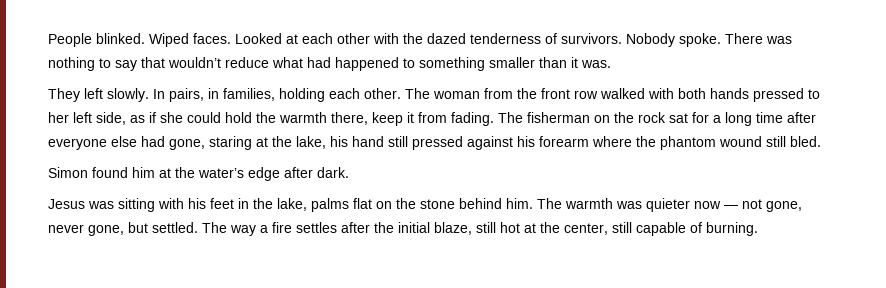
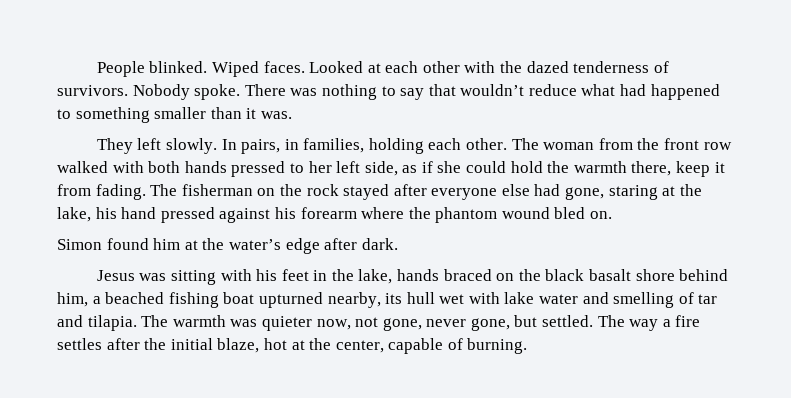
- The fisherman on the rock sat for a long time after everyone else had gone, staring at the lake, his hand still pressed against his forearm where the phantom wound still bled.
+ The fisherman on the rock stayed after everyone else had gone, staring at the lake, his hand pressed against his forearm where the phantom wound bled on.
- Jesus was sitting with his feet in the lake, palms flat on the stone behind him.
+ Jesus was sitting with his feet in the lake, hands braced on the black basalt shore behind him, a beached fishing boat upturned nearby, its hull wet with lake water and smelling of tar and tilapia.
- The warmth was quieter now — not gone, never gone, but settled.
+ The warmth was quieter now, not gone, never gone, but settled.
- The way a fire settles after the initial blaze, still hot at the center, still capable of burning.
+ The way a fire settles after the initial blaze, hot at the center, capable of burning.

